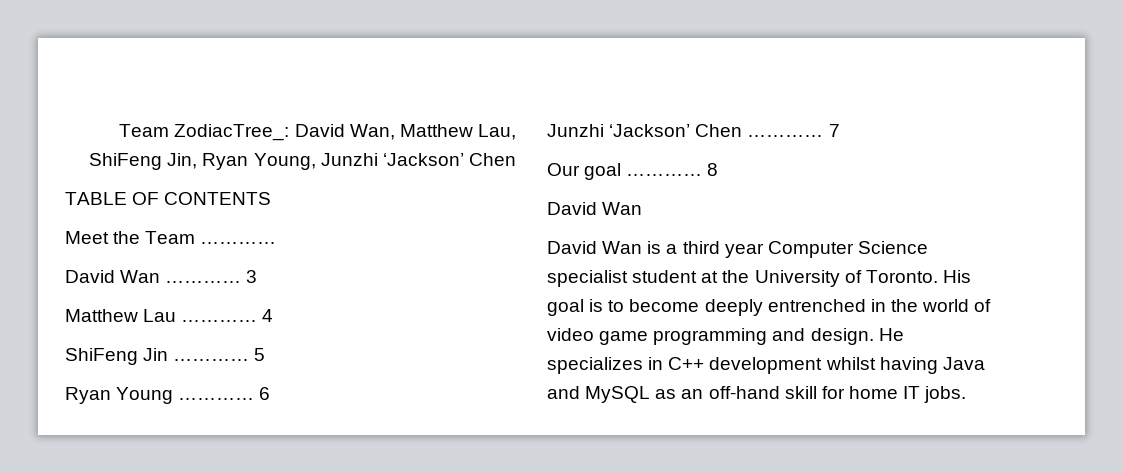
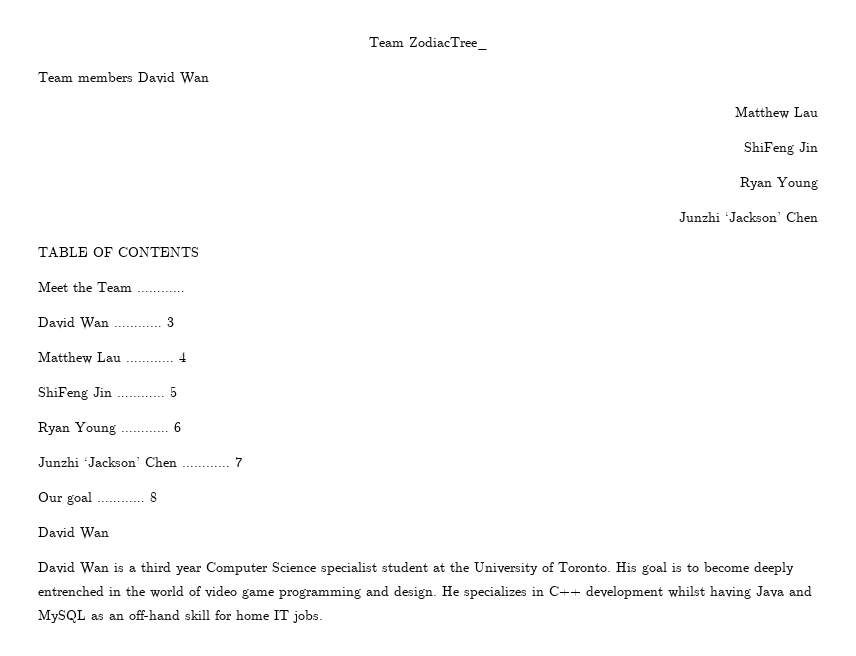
- Team ZodiacTree_: David Wan, Matthew Lau, ShiFeng Jin, Ryan Young, Junzhi ‘Jackson’ Chen
+ Team ZodiacTree_
+ Team members David Wan
+ Matthew Lau
+ ShiFeng Jin
+ Ryan Young
+ Junzhi ‘Jackson’ Chen

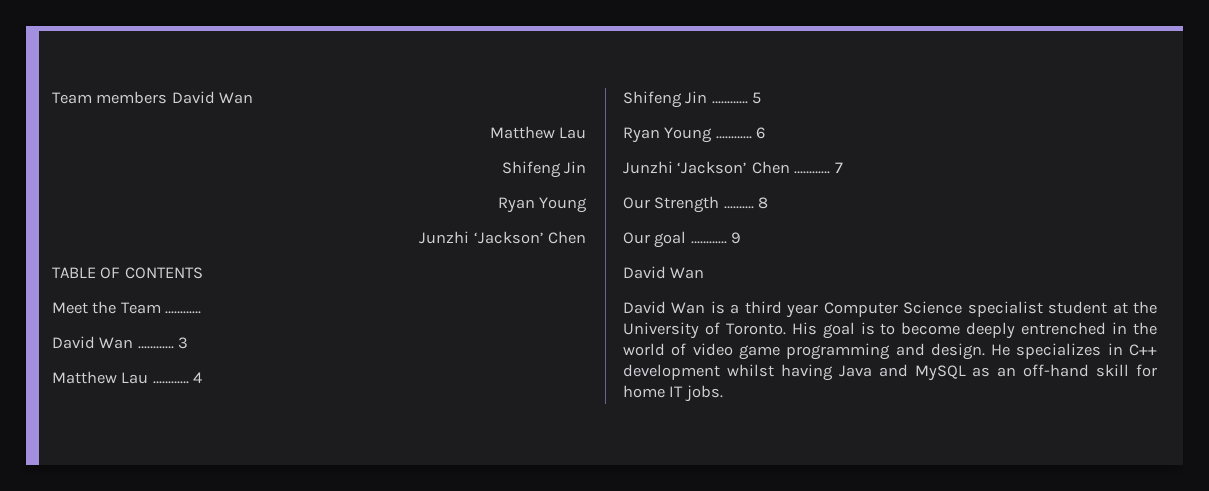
- Team ZodiacTree_
  Team members David Wan
  Matthew Lau
- ShiFeng Jin
+ Shifeng Jin
- ShiFeng Jin …………
+ Shifeng Jin …………
+ Our Strength ….…… 8
- 8
+ 9

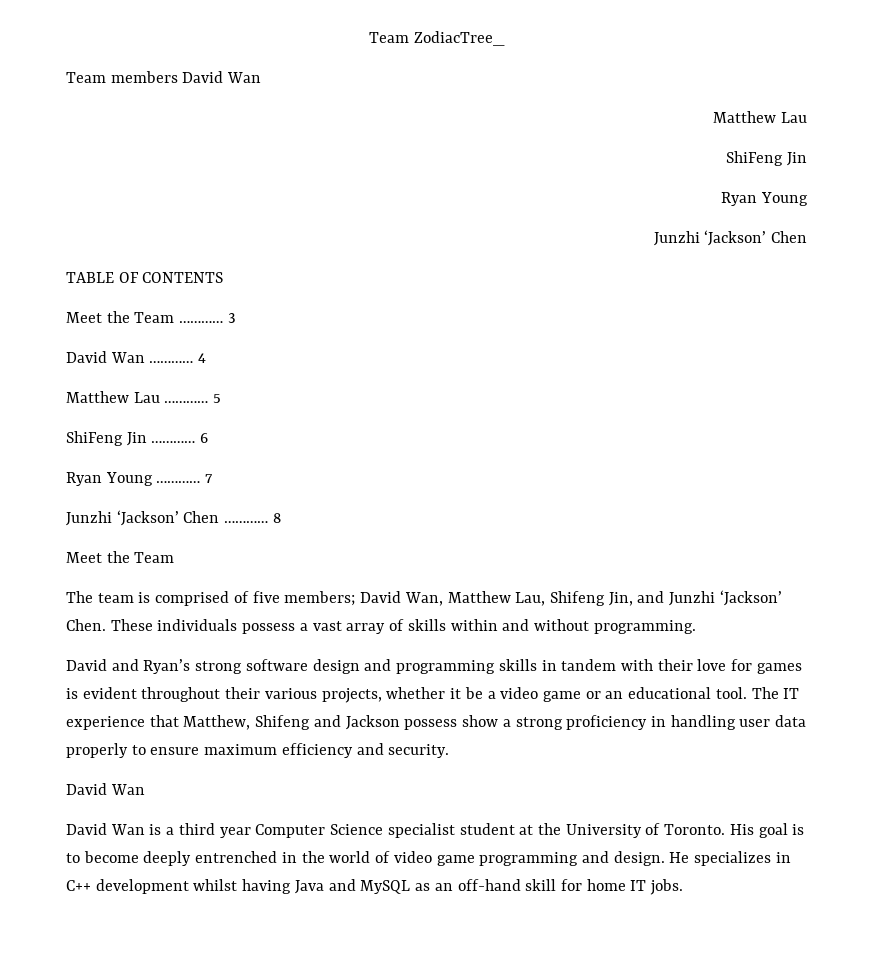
+ Team ZodiacTree_
  Team members David Wan
  Matthew Lau
- Shifeng Jin
+ ShiFeng Jin
+ 3
- 3
+ 4
- 4
- Shifeng Jin …………
+ 5
+ ShiFeng Jin …………
- 5
+ 6
- 6
+ 7
- 7
- Our Strength ….…… 8
- Our goal ………… 9
+ 8
+ Meet the Team
+ The team is comprised of five members; David Wan, Matthew Lau, Shifeng Jin, and Junzhi ‘Jackson’ Chen. These individuals possess a vast array of skills within and without programming.
+ David and Ryan’s strong software design and programming skills in tandem with their love for games is evident throughout their various projects, whether it be a video game or an educational tool. The IT experience that Matthew, Shifeng and Jackson possess show a strong proficiency in handling user data properly to ensure maximum efficiency and security.

